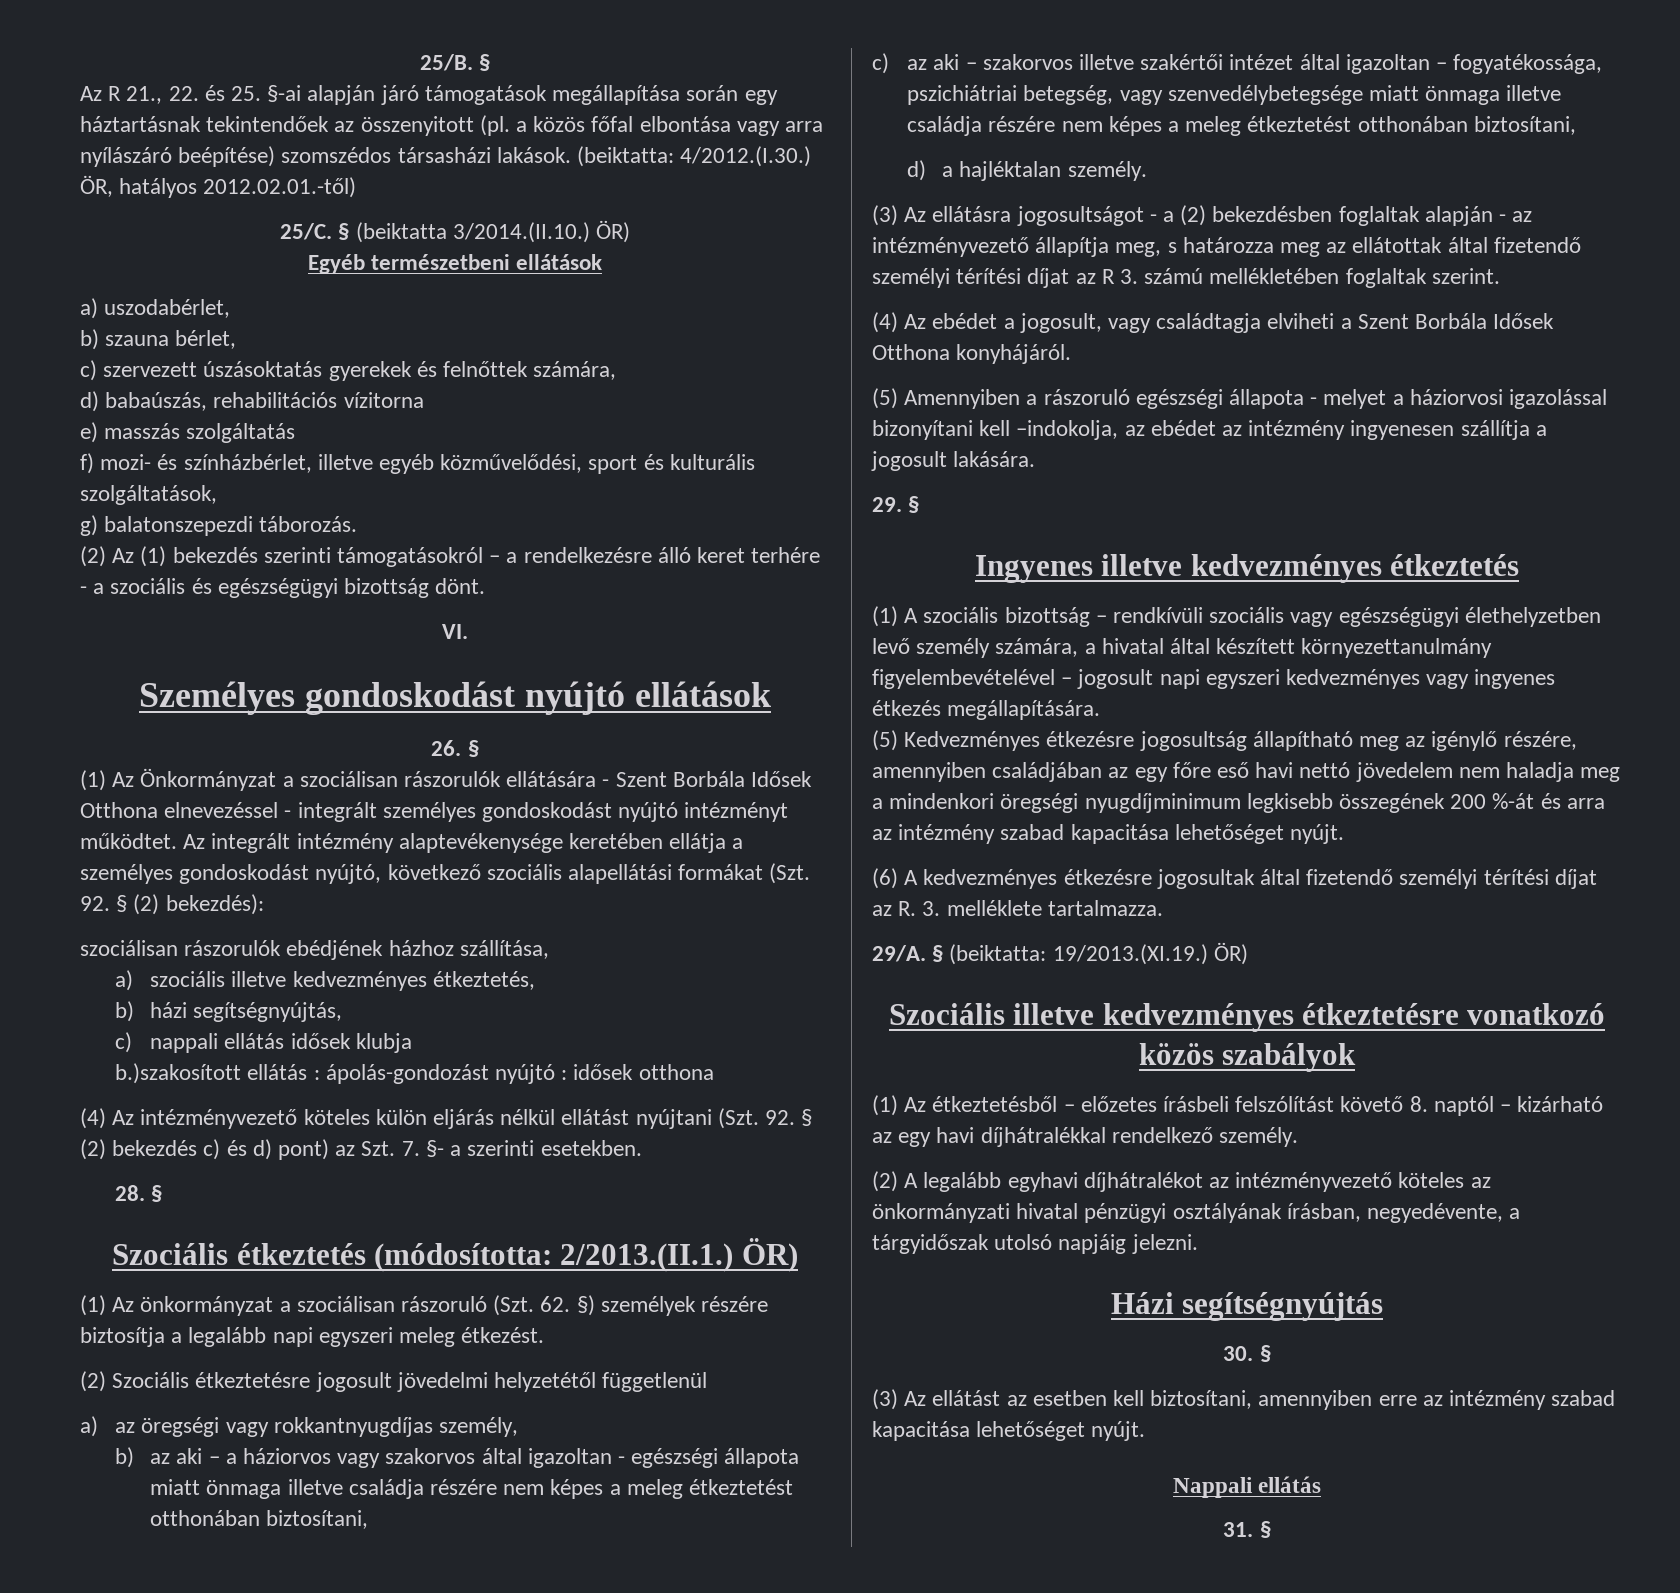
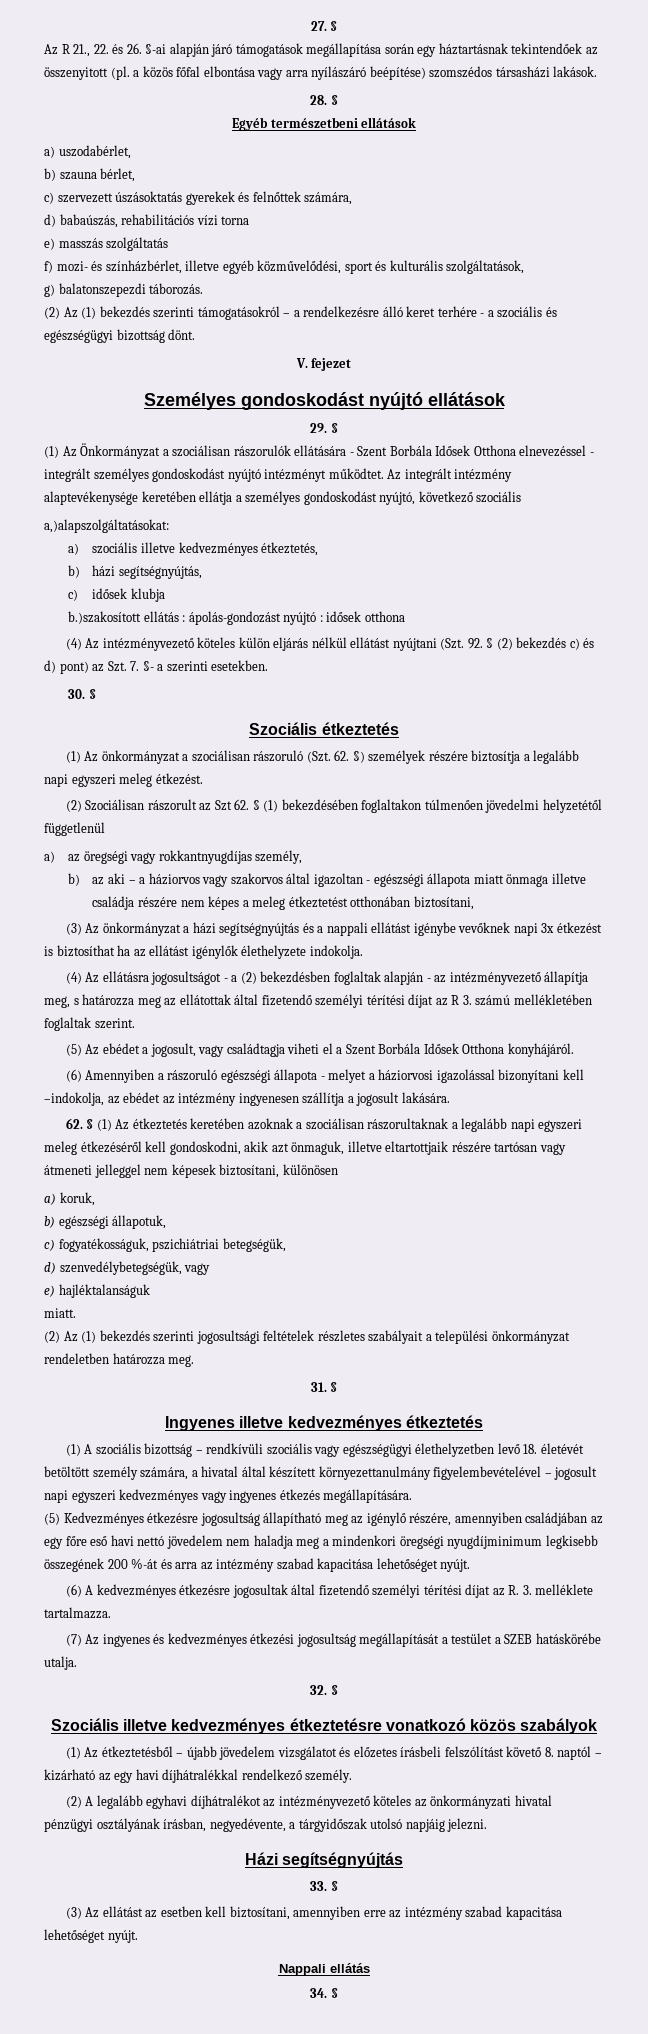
- 25/B. §
+ 27. §
- Az R 21., 22. és 25. §-ai alapján járó támogatások megállapítása során egy háztartásnak tekintendőek az összenyitott (pl. a közös főfal elbontása vagy arra nyílászáró beépítése) szomszédos társasházi lakások. (beiktatta: 4/2012.(I.30.) ÖR, hatályos 2012.02.01.-től)
- 25/C. § (beiktatta 3/2014.(II.10.) ÖR)
+ Az R 21., 22. és 26. §-ai alapján járó támogatások megállapítása során egy háztartásnak tekintendőek az összenyitott (pl. a közös főfal elbontása vagy arra nyílászáró beépítése) szomszédos társasházi lakások.
+ 28. §
- d) babaúszás, rehabilitációs vízitorna
+ d) babaúszás, rehabilitációs vízi torna
- VI.
+ V. fejezet
- 26. §
+ 29. §
- Az integrált intézmény alaptevékenysége keretében ellátja a személyes gondoskodást nyújtó, következő szociális alapellátási formákat (Szt. 92. § (2) bekezdés):
- szociálisan rászorulók ebédjének házhoz szállítása,
+ Az integrált intézmény alaptevékenysége keretében ellátja a személyes gondoskodást nyújtó, következő szociális
+ a,)alapszolgáltatásokat:
- c) nappali ellátás idősek klubja
+ c) idősek klubja
- 28. §
+ 30. §
- Szociális étkeztetés (módosította: 2/2013.(II.1.) ÖR)
+ Szociális étkeztetés
- (2) Szociális étkeztetésre jogosult jövedelmi helyzetétől függetlenül
+ (2) Szociálisan rászorult az Szt 62. § (1) bekezdésében foglaltakon túlmenően jövedelmi helyzetétől függetlenül
- c) az aki – szakorvos illetve szakértői intézet által igazoltan – fogyatékossága, pszichiátriai betegség, vagy szenvedélybetegsége miatt önmaga illetve családja részére nem képes a meleg étkeztetést otthonában biztosítani,
- d) a hajléktalan személy.
- (3) Az ellátásra jogosultságot - a (2) bekezdésben foglaltak alapján - az intézményvezető állapítja meg, s határozza meg az ellátottak által fizetendő személyi térítési díjat az R 3. számú mellékletében foglaltak szerint.
+ (3) Az önkormányzat a házi segítségnyújtás és a nappali ellátást igénybe vevőknek napi 3x étkezést is biztosíthat ha az ellátást igénylők élethelyzete indokolja.
+ (4) Az ellátásra jogosultságot - a (2) bekezdésben foglaltak alapján - az intézményvezető állapítja meg, s határozza meg az ellátottak által fizetendő személyi térítési díjat az R 3. számú mellékletében foglaltak szerint.
- (4) Az ebédet a jogosult, vagy családtagja elviheti a Szent Borbála Idősek Otthona konyhájáról.
+ (5) Az ebédet a jogosult, vagy családtagja viheti el a Szent Borbála Idősek Otthona konyhájáról.
- (5) Amennyiben a rászoruló egészségi állapota - melyet a háziorvosi igazolással bizonyítani kell –indokolja, az ebédet az intézmény ingyenesen szállítja a jogosult lakására.
+ (6) Amennyiben a rászoruló egészségi állapota - melyet a háziorvosi igazolással bizonyítani kell –indokolja, az ebédet az intézmény ingyenesen szállítja a jogosult lakására.
- 29. §
+ 62. § (1) Az étkeztetés keretében azoknak a szociálisan rászorultaknak a legalább napi egyszeri meleg étkezéséről kell gondoskodni, akik azt önmaguk, illetve eltartottjaik részére tartósan vagy átmeneti jelleggel nem képesek biztosítani, különösen
+ a) koruk,
+ b) egészségi állapotuk,
+ c) fogyatékosságuk, pszichiátriai betegségük,
+ d) szenvedélybetegségük, vagy
+ e) hajléktalanságuk
+ miatt.
+ (2) Az (1) bekezdés szerinti jogosultsági feltételek részletes szabályait a települési önkormányzat rendeletben határozza meg.
+ 31. §
- (1) A szociális bizottság – rendkívüli szociális vagy egészségügyi élethelyzetben levő személy számára, a hivatal által készített környezettanulmány figyelembevételével – jogosult napi egyszeri kedvezményes vagy ingyenes étkezés megállapítására.
+ (1) A szociális bizottság – rendkívüli szociális vagy egészségügyi élethelyzetben levő 18. életévét betöltött személy számára, a hivatal által készített környezettanulmány figyelembevételével – jogosult napi egyszeri kedvezményes vagy ingyenes étkezés megállapítására.
- 29/A. § (beiktatta: 19/2013.(XI.19.) ÖR)
+ (7) Az ingyenes és kedvezményes étkezési jogosultság megállapítását a testület a SZEB hatáskörébe utalja.
+ 32. §
- (1) Az étkeztetésből – előzetes írásbeli felszólítást követő 8. naptól – kizárható az egy havi díjhátralékkal rendelkező személy.
+ (1) Az étkeztetésből – újabb jövedelem vizsgálatot és előzetes írásbeli felszólítást követő 8. naptól – kizárható az egy havi díjhátralékkal rendelkező személy.
- 30. §
+ 33. §
- 31. §
+ 34. §

